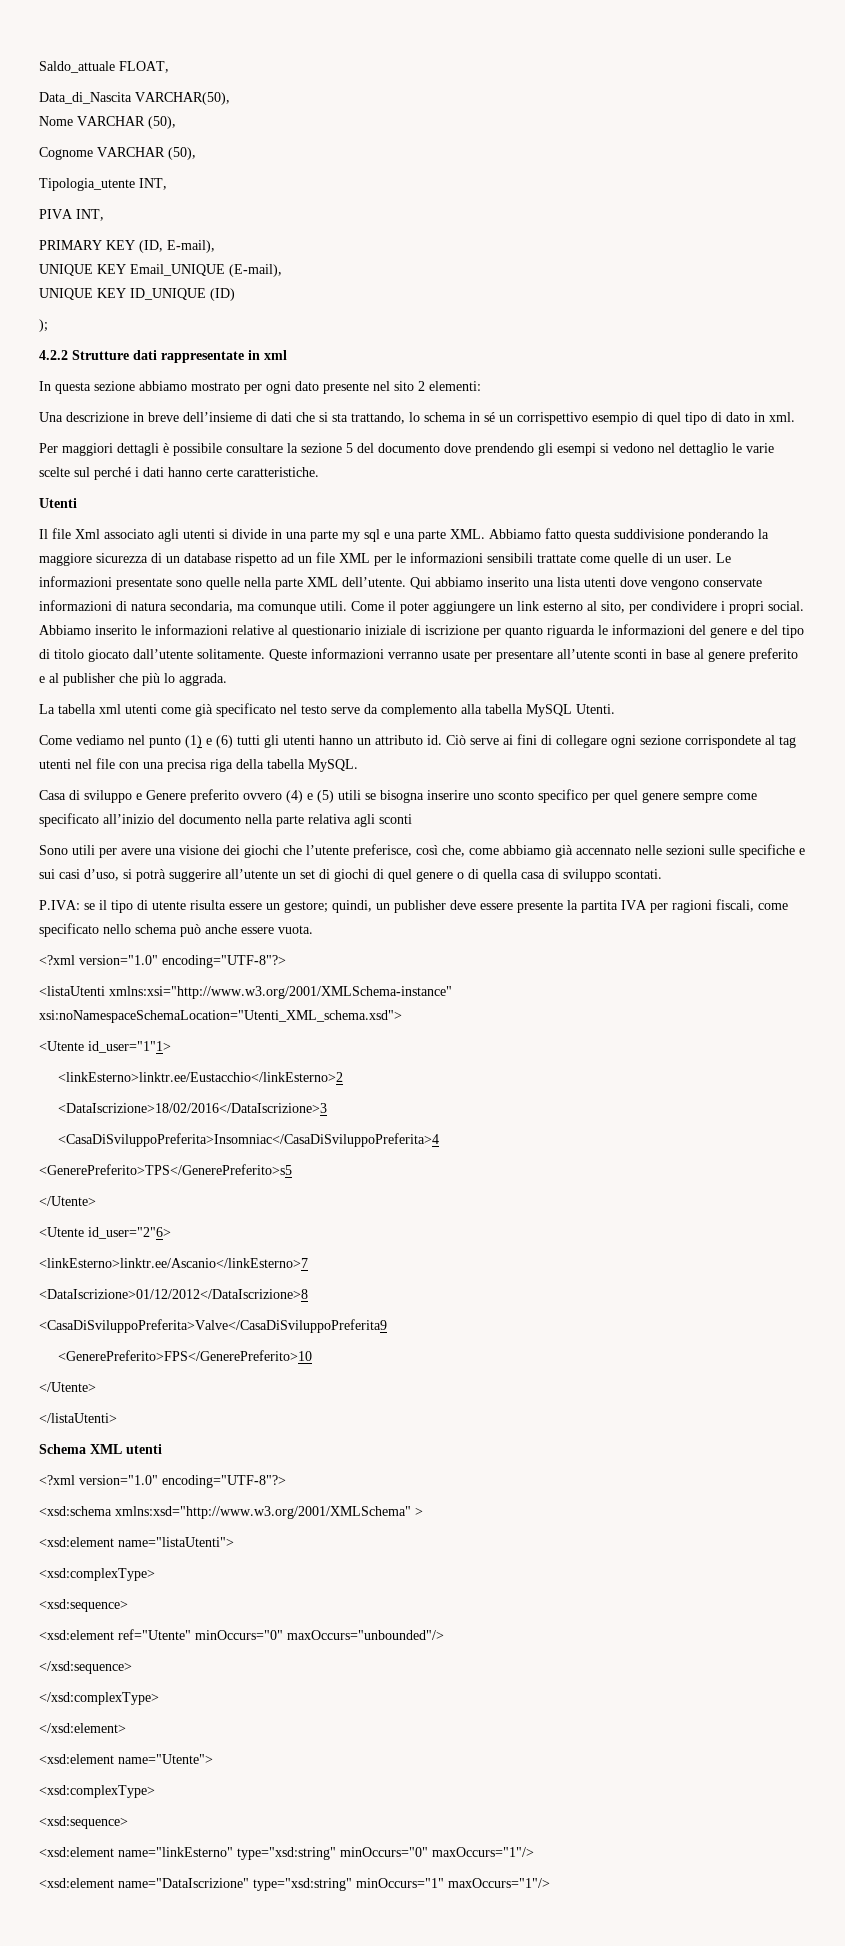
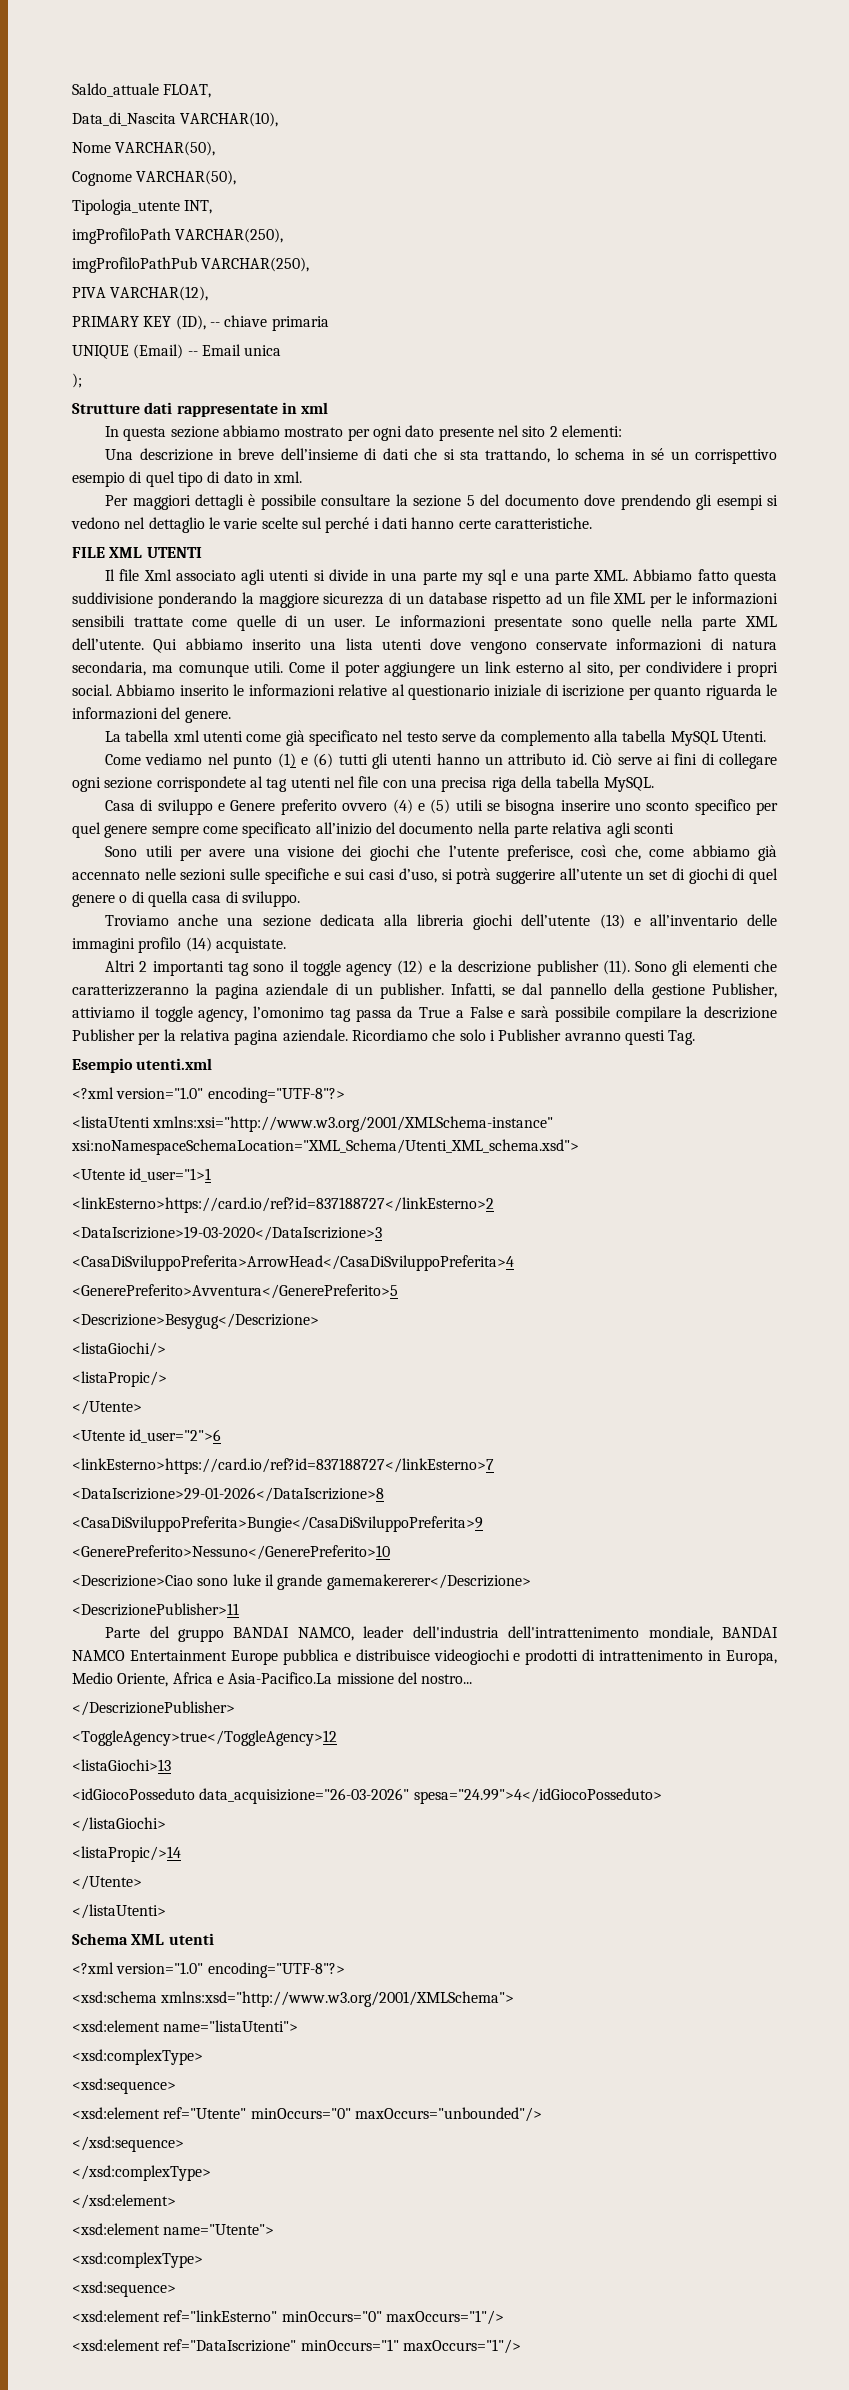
- Data_di_Nascita VARCHAR(50),
- Nome VARCHAR (50),
+ Data_di_Nascita VARCHAR(10),
+ Nome VARCHAR(50),
- Cognome VARCHAR (50),
+ Cognome VARCHAR(50),
+ imgProfiloPath VARCHAR(250),
+ imgProfiloPathPub VARCHAR(250),
- PIVA INT,
+ PIVA VARCHAR(12),
- PRIMARY KEY (ID, E-mail),
- UNIQUE KEY Email_UNIQUE (E-mail),
- UNIQUE KEY ID_UNIQUE (ID)
+ PRIMARY KEY (ID), -- chiave primaria
+ UNIQUE (Email) -- Email unica
- 4.2.2 Strutture dati rappresentate in xml
+ Strutture dati rappresentate in xml
- Utenti
+ FILE XML UTENTI
- Abbiamo inserito le informazioni relative al questionario iniziale di iscrizione per quanto riguarda le informazioni del genere e del tipo di titolo giocato dall’utente solitamente. Queste informazioni verranno usate per presentare all’utente sconti in base al genere preferito e al publisher che più lo aggrada.
+ Abbiamo inserito le informazioni relative al questionario iniziale di iscrizione per quanto riguarda le informazioni del genere.
- Sono utili per avere una visione dei giochi che l’utente preferisce, così che, come abbiamo già accennato nelle sezioni sulle specifiche e sui casi d’uso, si potrà suggerire all’utente un set di giochi di quel genere o di quella casa di sviluppo scontati.
- P.IVA: se il tipo di utente risulta essere un gestore; quindi, un publisher deve essere presente la partita IVA per ragioni fiscali, come specificato nello schema può anche essere vuota.
+ Sono utili per avere una visione dei giochi che l’utente preferisce, così che, come abbiamo già accennato nelle sezioni sulle specifiche e sui casi d’uso, si potrà suggerire all’utente un set di giochi di quel genere o di quella casa di sviluppo.
+ Troviamo anche una sezione dedicata alla libreria giochi dell’utente (13) e all’inventario delle immagini profilo (14) acquistate.
+ Altri 2 importanti tag sono il toggle agency (12) e la descrizione publisher (11). Sono gli elementi che caratterizzeranno la pagina aziendale di un publisher. Infatti, se dal pannello della gestione Publisher, attiviamo il toggle agency, l’omonimo tag passa da True a False e sarà possibile compilare la descrizione Publisher per la relativa pagina aziendale. Ricordiamo che solo i Publisher avranno questi Tag.
+ Esempio utenti.xml
- <listaUtenti xmlns:xsi="http://www.w3.org/2001/XMLSchema-instance" xsi:noNamespaceSchemaLocation="Utenti_XML_schema.xsd">
- <Utente id_user="1"1>
- <linkEsterno>linktr.ee/Eustacchio</linkEsterno>2
- <DataIscrizione>18/02/2016</DataIscrizione>3
- <CasaDiSviluppoPreferita>Insomniac</CasaDiSviluppoPreferita>4
- <GenerePreferito>TPS</GenerePreferito>s5
+ <listaUtenti xmlns:xsi="http://www.w3.org/2001/XMLSchema-instance" xsi:noNamespaceSchemaLocation="XML_Schema/Utenti_XML_schema.xsd">
+ <Utente id_user="1>1
+ <linkEsterno>https://card.io/ref?id=837188727</linkEsterno>2
+ <DataIscrizione>19-03-2020</DataIscrizione>3
+ <CasaDiSviluppoPreferita>ArrowHead</CasaDiSviluppoPreferita>4
+ <GenerePreferito>Avventura</GenerePreferito>5
+ <Descrizione>Besygug</Descrizione>
+ <listaGiochi/>
+ <listaPropic/>
  </Utente>
- <Utente id_user="2"6>
- <linkEsterno>linktr.ee/Ascanio</linkEsterno>7
- <DataIscrizione>01/12/2012</DataIscrizione>8
- <CasaDiSviluppoPreferita>Valve</CasaDiSviluppoPreferita9
- <GenerePreferito>FPS</GenerePreferito>10
+ <Utente id_user="2">6
+ <linkEsterno>https://card.io/ref?id=837188727</linkEsterno>7
+ <DataIscrizione>29-01-2026</DataIscrizione>8
+ <CasaDiSviluppoPreferita>Bungie</CasaDiSviluppoPreferita>9
+ <GenerePreferito>Nessuno</GenerePreferito>10
+ <Descrizione>Ciao sono luke il grande gamemakererer</Descrizione>
+ <DescrizionePublisher>11
+ Parte del gruppo BANDAI NAMCO, leader dell'industria dell'intrattenimento mondiale, BANDAI NAMCO Entertainment Europe pubblica e distribuisce videogiochi e prodotti di intrattenimento in Europa, Medio Oriente, Africa e Asia-Pacifico.La missione del nostro...
+ </DescrizionePublisher>
+ <ToggleAgency>true</ToggleAgency>12
+ <listaGiochi>13
+ <idGiocoPosseduto data_acquisizione="26-03-2026" spesa="24.99">4</idGiocoPosseduto>
+ </listaGiochi>
+ <listaPropic/>14
- <xsd:schema xmlns:xsd="http://www.w3.org/2001/XMLSchema" >
+ <xsd:schema xmlns:xsd="http://www.w3.org/2001/XMLSchema">
- <xsd:element name="linkEsterno" type="xsd:string" minOccurs="0" maxOccurs="1"/>
+ <xsd:element ref="linkEsterno" minOccurs="0" maxOccurs="1"/>
- <xsd:element name="DataIscrizione" type="xsd:string" minOccurs="1" maxOccurs="1"/>
+ <xsd:element ref="DataIscrizione" minOccurs="1" maxOccurs="1"/>

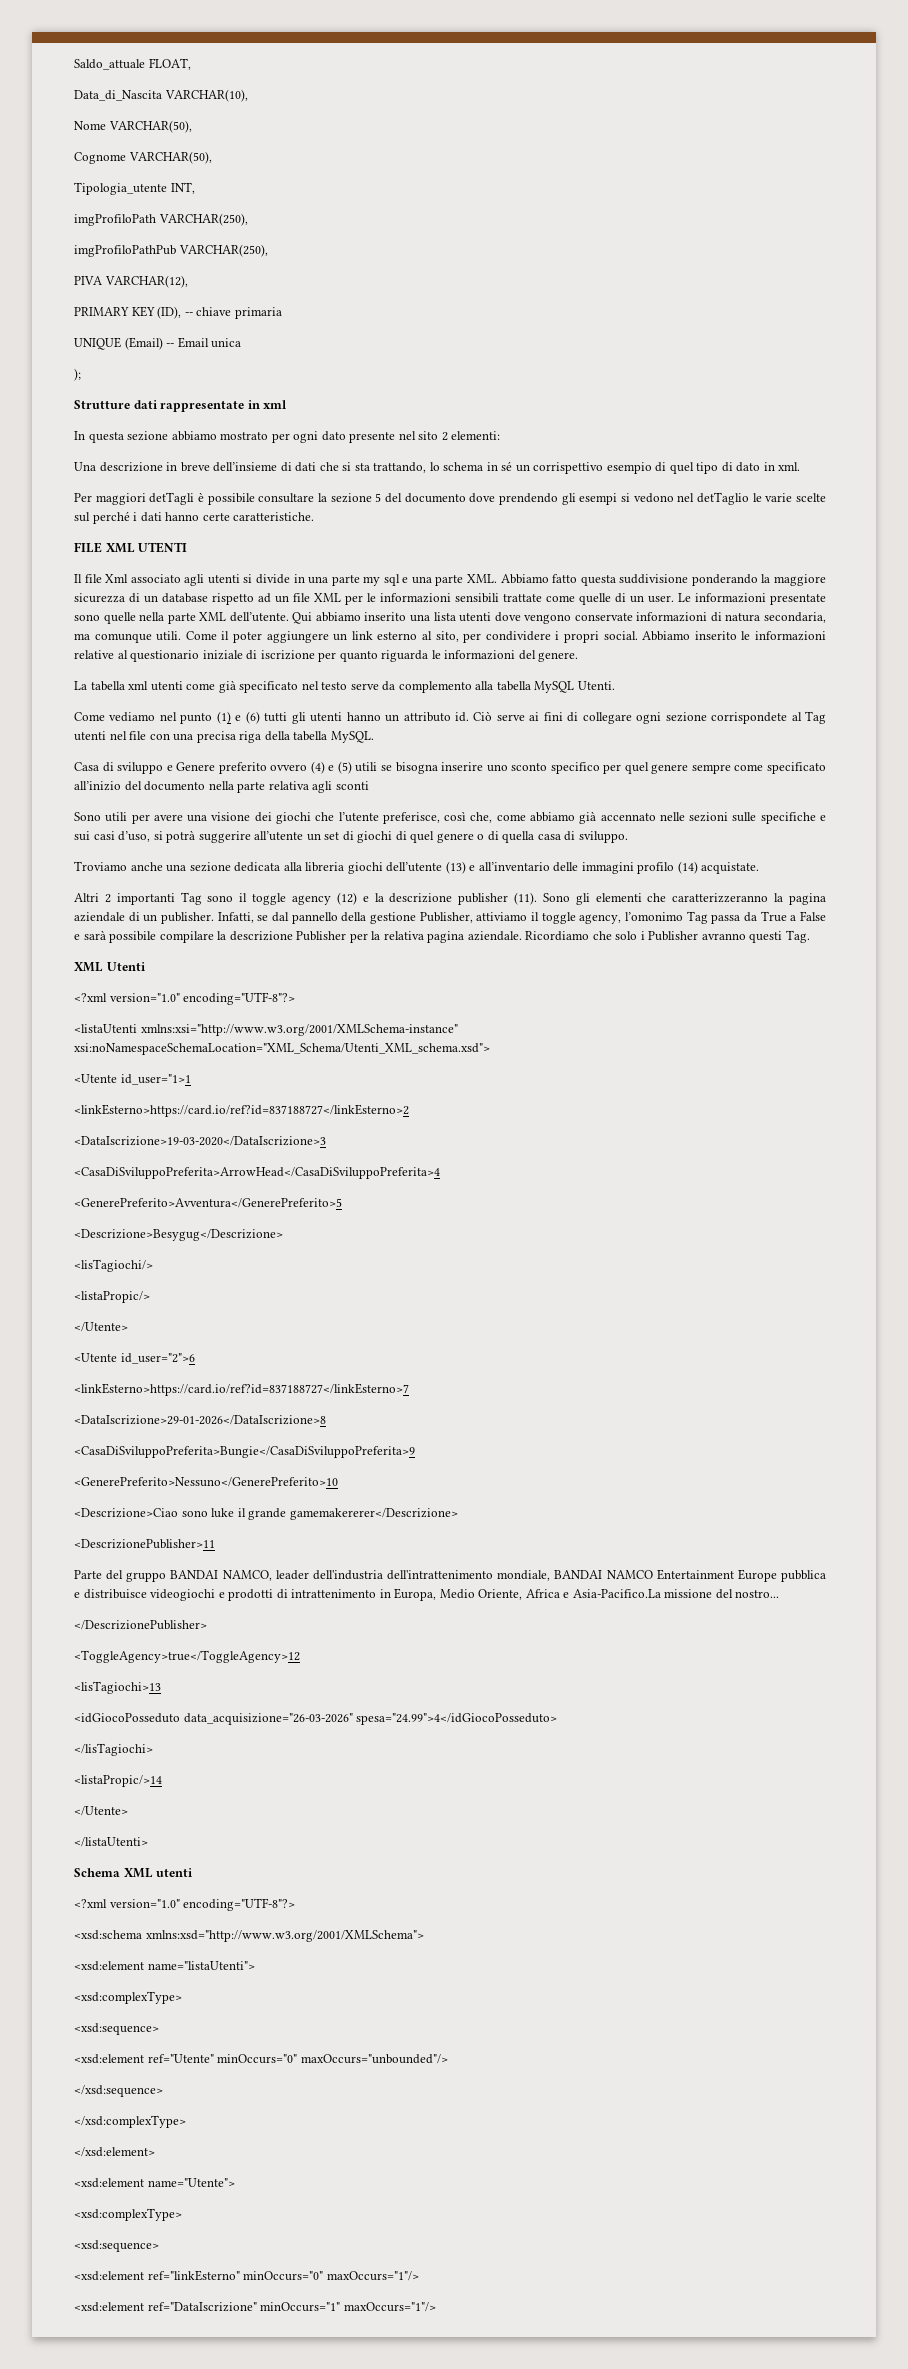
- Per maggiori dettagli è possibile consultare la sezione 5 del documento dove prendendo gli esempi si vedono nel dettaglio le varie scelte sul perché i dati hanno certe caratteristiche.
+ Per maggiori detTagli è possibile consultare la sezione 5 del documento dove prendendo gli esempi si vedono nel detTaglio le varie scelte sul perché i dati hanno certe caratteristiche.
- Ciò serve ai fini di collegare ogni sezione corrispondete al tag utenti nel file con una precisa riga della tabella MySQL.
+ Ciò serve ai fini di collegare ogni sezione corrispondete al Tag utenti nel file con una precisa riga della tabella MySQL.
- Altri 2 importanti tag sono il toggle agency (12) e la descrizione publisher (11).
+ Altri 2 importanti Tag sono il toggle agency (12) e la descrizione publisher (11).
- Infatti, se dal pannello della gestione Publisher, attiviamo il toggle agency, l’omonimo tag passa da True a False e sarà possibile compilare la descrizione Publisher per la relativa pagina aziendale.
+ Infatti, se dal pannello della gestione Publisher, attiviamo il toggle agency, l’omonimo Tag passa da True a False e sarà possibile compilare la descrizione Publisher per la relativa pagina aziendale.
- Esempio utenti.xml
+ XML Utenti
- <listaGiochi/>
+ <lisTagiochi/>
- <listaGiochi>13
+ <lisTagiochi>13
- </listaGiochi>
+ </lisTagiochi>

